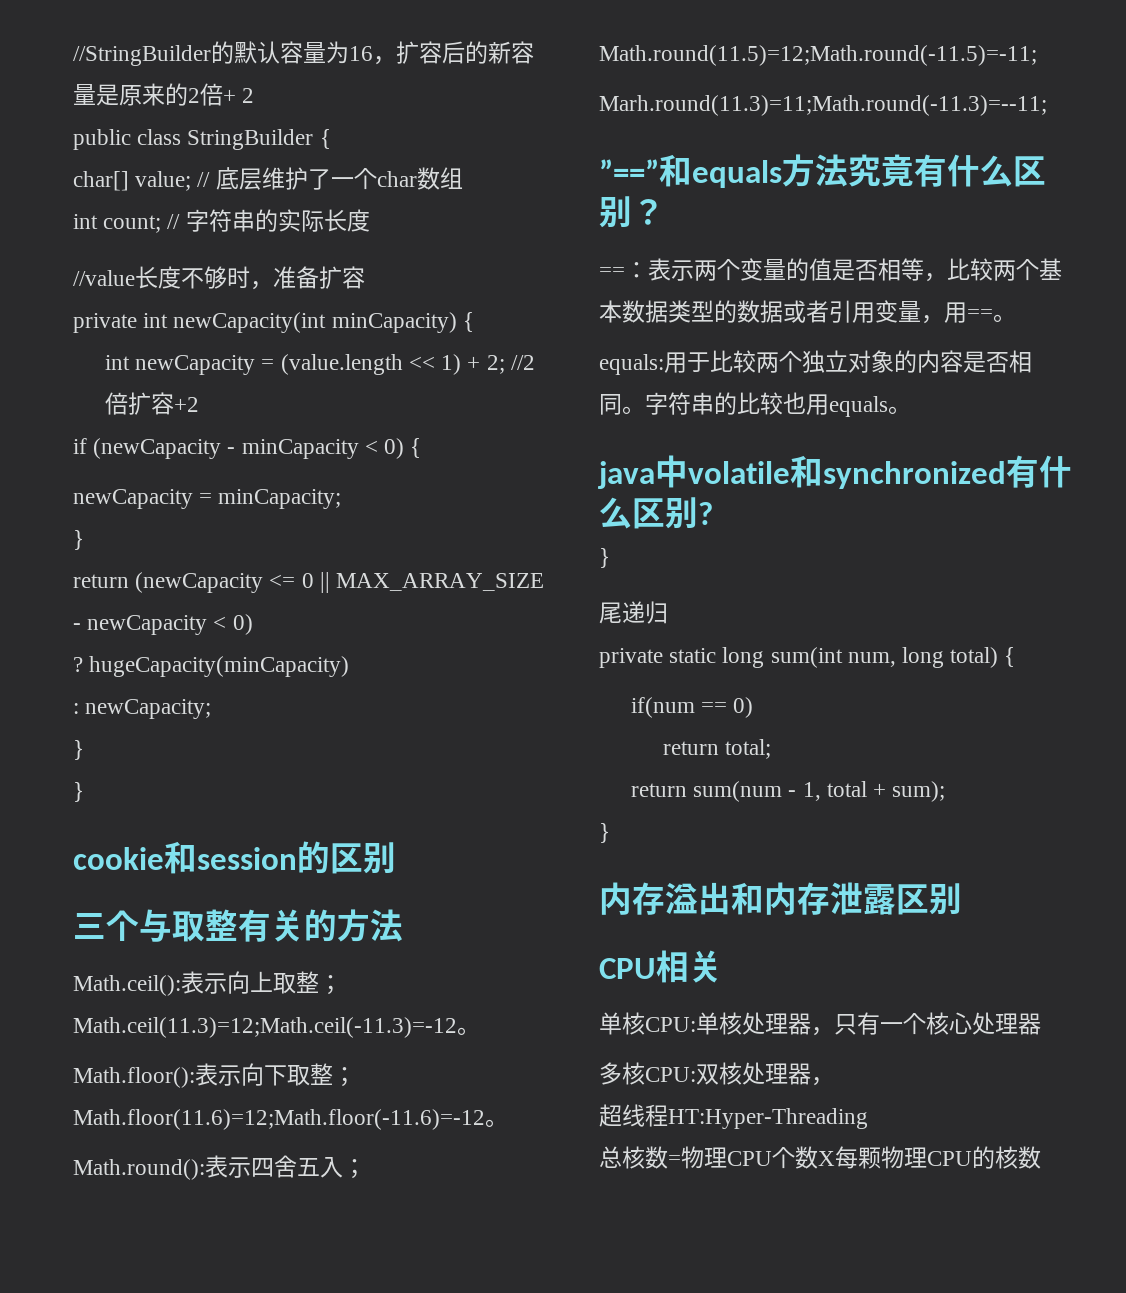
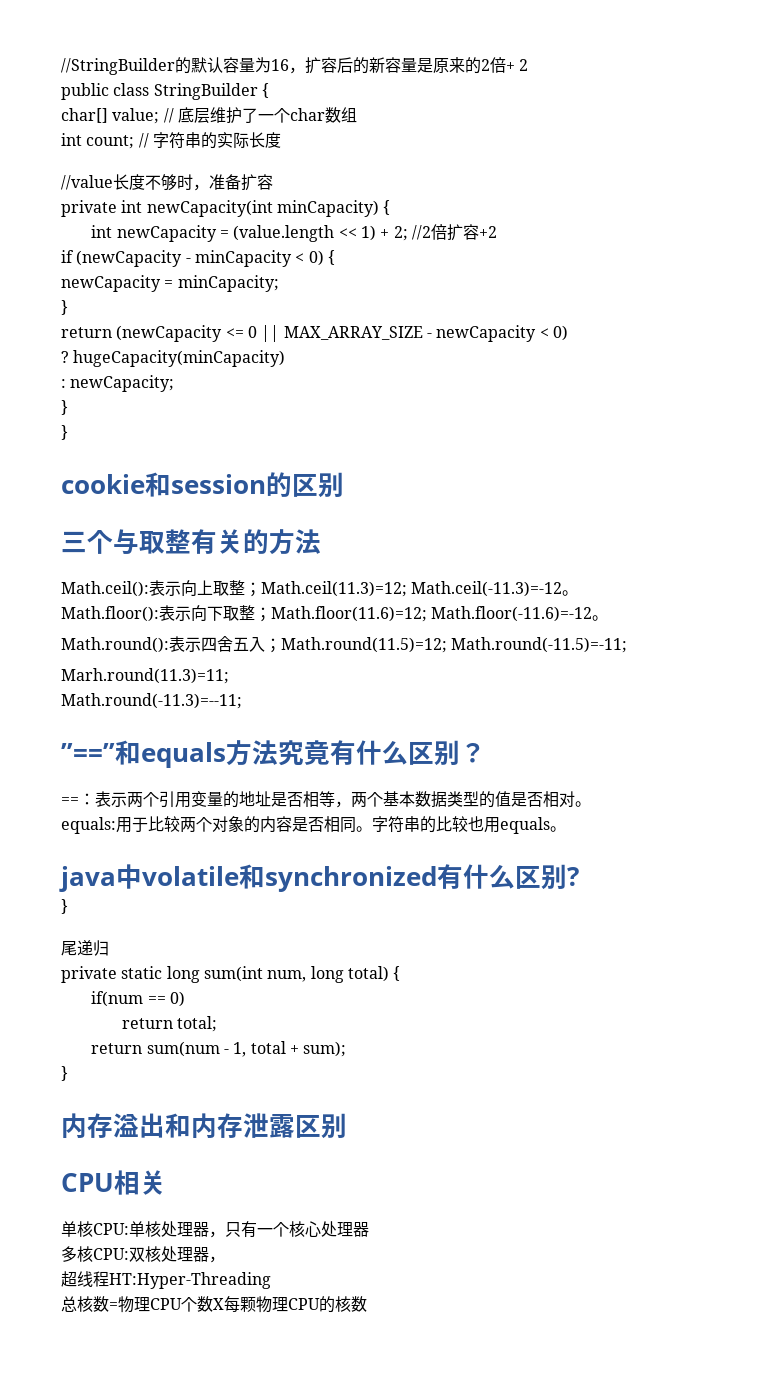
- Math.ceil():表示向上取整；Math.ceil(11.3)=12;Math.ceil(-11.3)=-12。
+ Math.ceil():表示向上取整；Math.ceil(11.3)=12; Math.ceil(-11.3)=-12。
- Math.floor():表示向下取整；Math.floor(11.6)=12;Math.floor(-11.6)=-12。
+ Math.floor():表示向下取整；Math.floor(11.6)=12; Math.floor(-11.6)=-12。
- Math.round():表示四舍五入；Math.round(11.5)=12;Math.round(-11.5)=-11;
- Marh.round(11.3)=11;Math.round(-11.3)=--11;
+ Math.round():表示四舍五入；Math.round(11.5)=12; Math.round(-11.5)=-11;
+ Marh.round(11.3)=11;
+ Math.round(-11.3)=--11;
- ==：表示两个变量的值是否相等，比较两个基本数据类型的数据或者引用变量，用==。
+ ==：表示两个引用变量的地址是否相等，两个基本数据类型的值是否相对。
- equals:用于比较两个独立对象的内容是否相同。
+ equals:用于比较两个对象的内容是否相同。

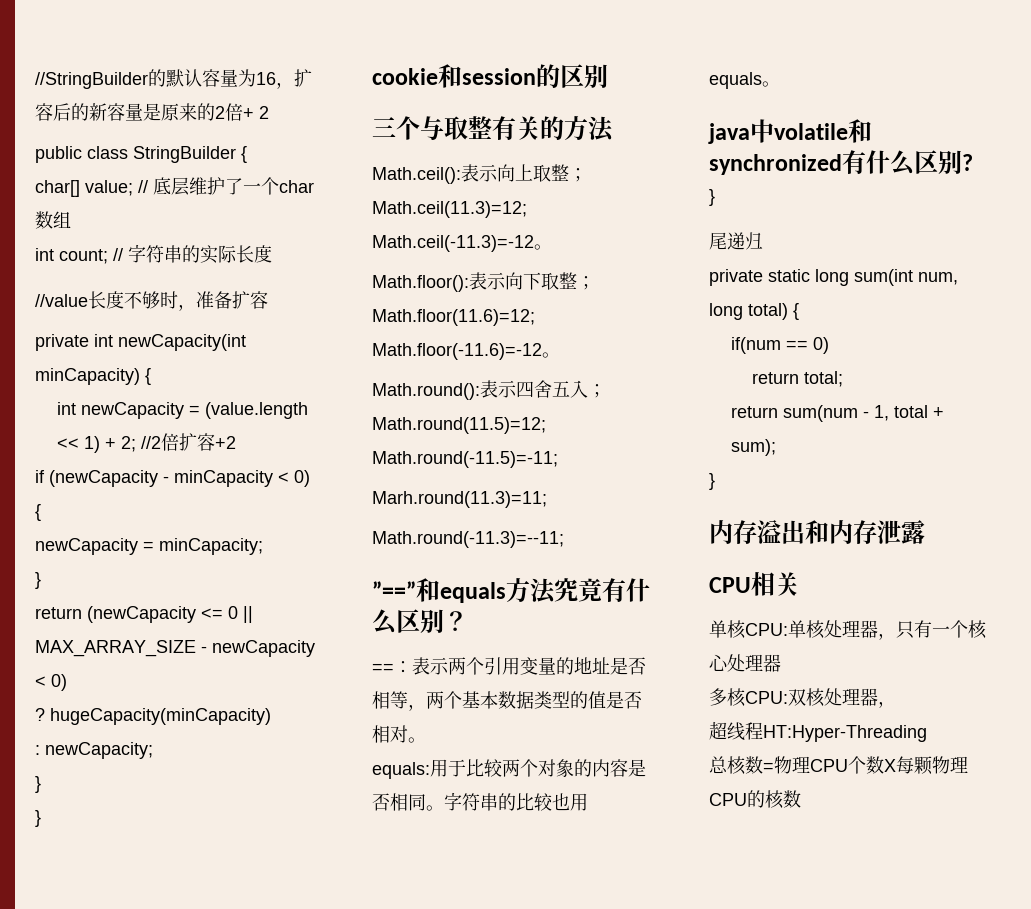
- 内存溢出和内存泄露区别
+ 内存溢出和内存泄露

